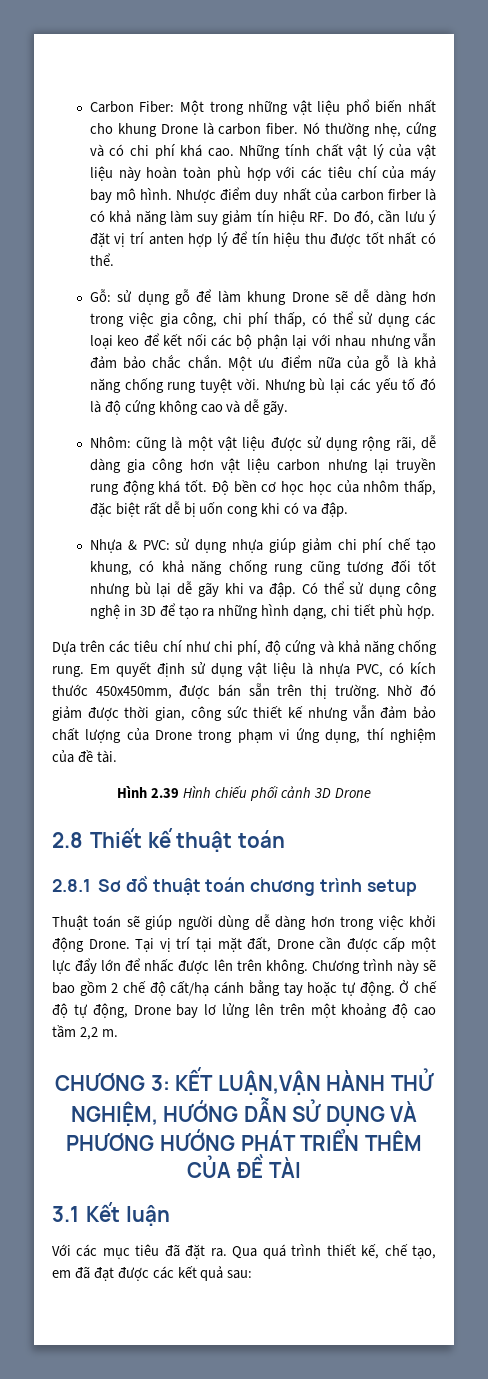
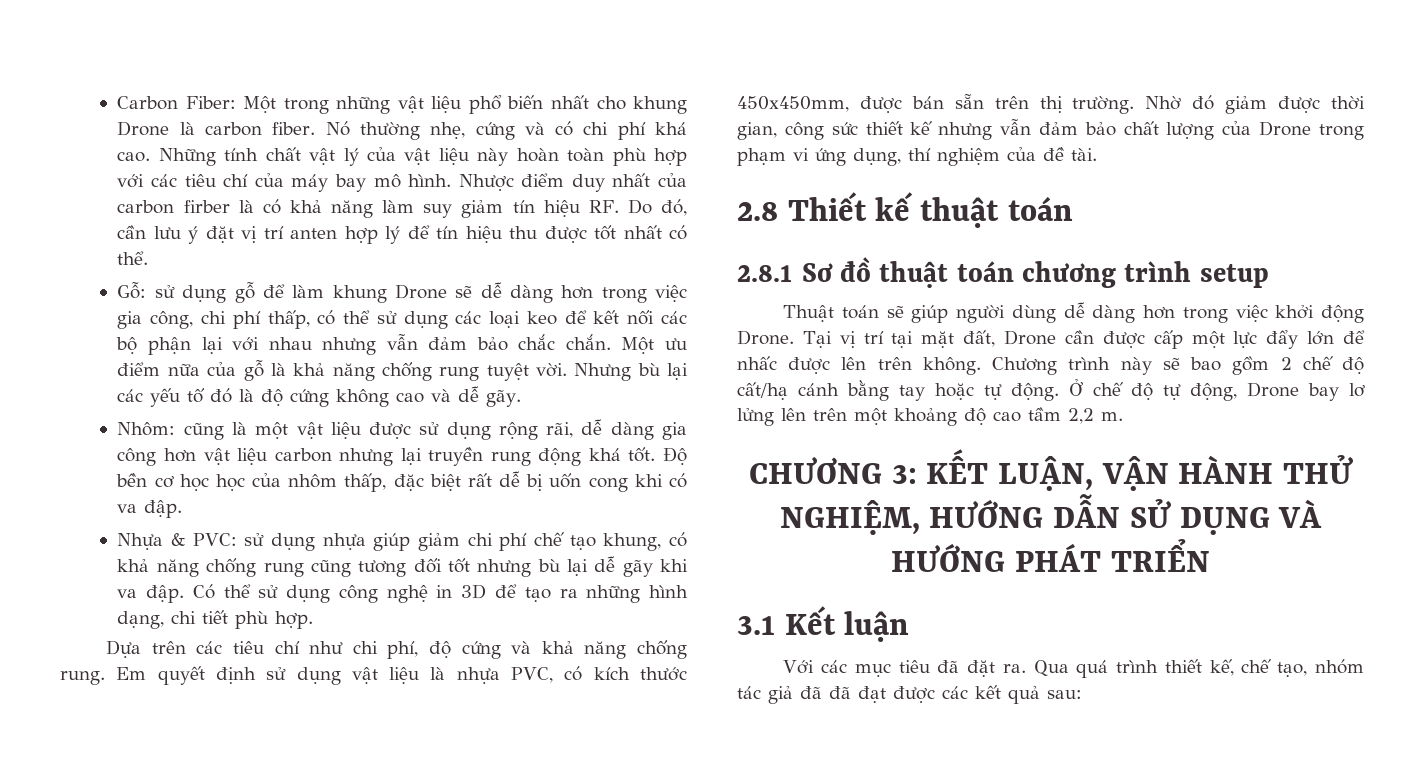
- Hình 2.39 Hình chiếu phối cảnh 3D Drone
- CHƯƠNG 3: KẾT LUẬN,VẬN HÀNH THỬ NGHIỆM, HƯỚNG DẪN SỬ DỤNG VÀ PHƯƠNG HƯỚNG PHÁT TRIỂN THÊM CỦA ĐỀ TÀI
+ CHƯƠNG 3: KẾT LUẬN, VẬN HÀNH THỬ NGHIỆM, HƯỚNG DẪN SỬ DỤNG VÀ HƯỚNG PHÁT TRIỂN
- Qua quá trình thiết kế, chế tạo, em đã đạt được các kết quả sau:
+ Qua quá trình thiết kế, chế tạo, nhóm tác giả đã đã đạt được các kết quả sau:

